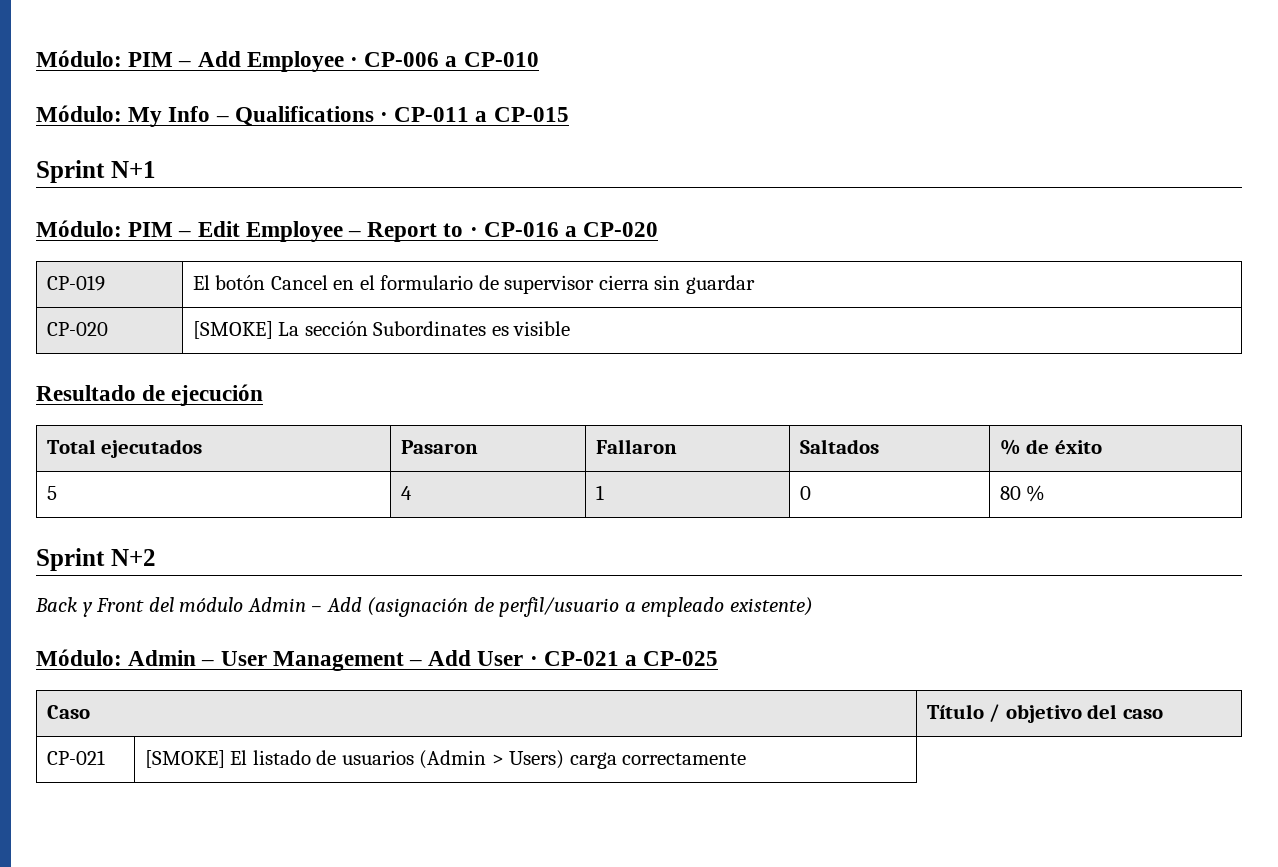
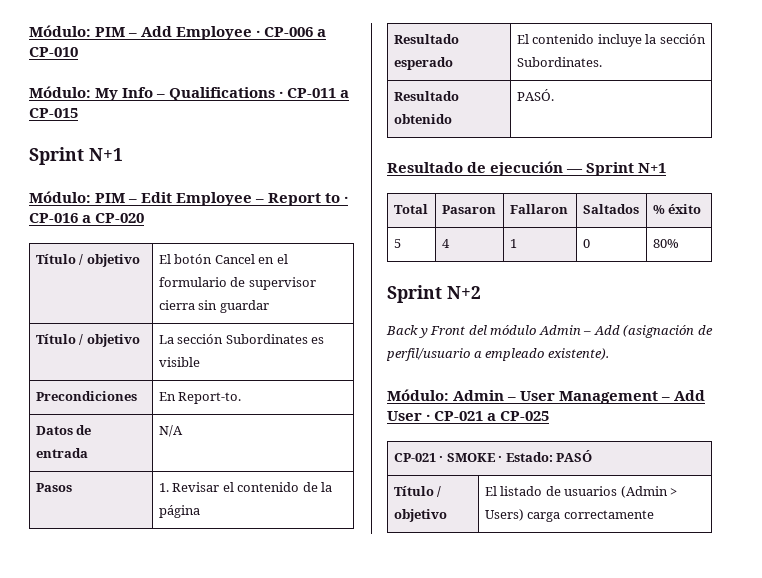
- CP-019 | El botón Cancel en el formulario de supervisor cierra sin guardar
+ Título / objetivo | El botón Cancel en el formulario de supervisor cierra sin guardar
- CP-020 | [SMOKE] La sección Subordinates es visible
+ Título / objetivo | La sección Subordinates es visible
+ Precondiciones | En Report-to.
+ Datos de entrada | N/A
+ Pasos | 1. Revisar el contenido de la página
+ Resultado esperado | El contenido incluye la sección Subordinates.
+ Resultado obtenido | PASÓ.
- Resultado de ejecución
+ Resultado de ejecución — Sprint N+1
- Total ejecutados | Pasaron | Fallaron | Saltados | % de éxito
+ Total | Pasaron | Fallaron | Saltados | % éxito
- 5 | 4 | 1 | 0 | 80 %
+ 5 | 4 | 1 | 0 | 80%
- Back y Front del módulo Admin – Add (asignación de perfil/usuario a empleado existente)
+ Back y Front del módulo Admin – Add (asignación de perfil/usuario a empleado existente).
- Caso | Título / objetivo del caso
- CP-021 | [SMOKE] El listado de usuarios (Admin > Users) carga correctamente
+ CP-021 · SMOKE · Estado: PASÓ
+ Título / objetivo | El listado de usuarios (Admin > Users) carga correctamente

